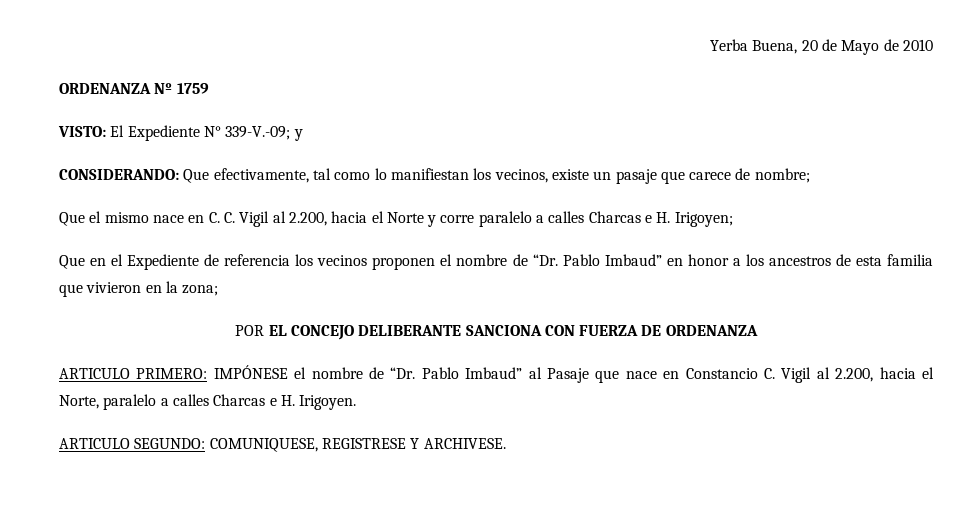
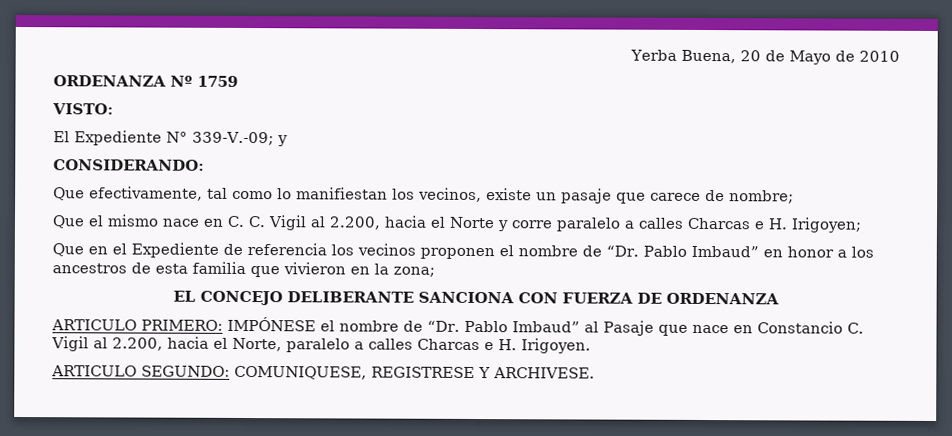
- VISTO: El Expediente N° 339-V.-09; y
+ VISTO:
+ El Expediente N° 339-V.-09; y
- CONSIDERANDO: Que efectivamente, tal como lo manifiestan los vecinos, existe un pasaje que carece de nombre;
+ CONSIDERANDO:
+ Que efectivamente, tal como lo manifiestan los vecinos, existe un pasaje que carece de nombre;
- POR EL CONCEJO DELIBERANTE SANCIONA CON FUERZA DE ORDENANZA
+ EL CONCEJO DELIBERANTE SANCIONA CON FUERZA DE ORDENANZA

